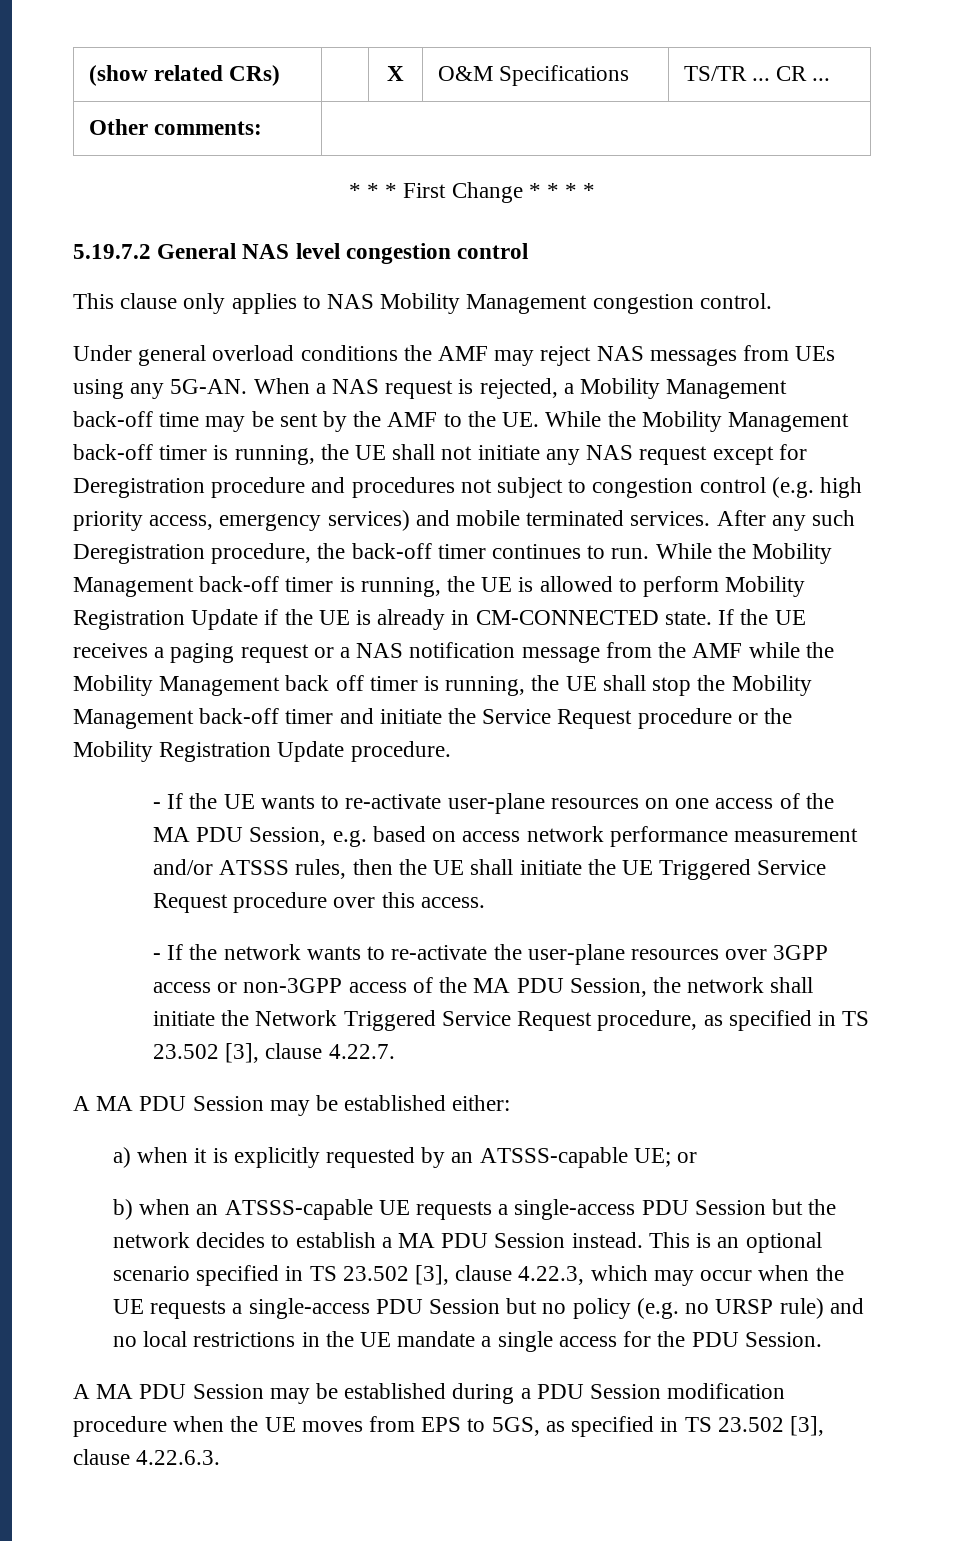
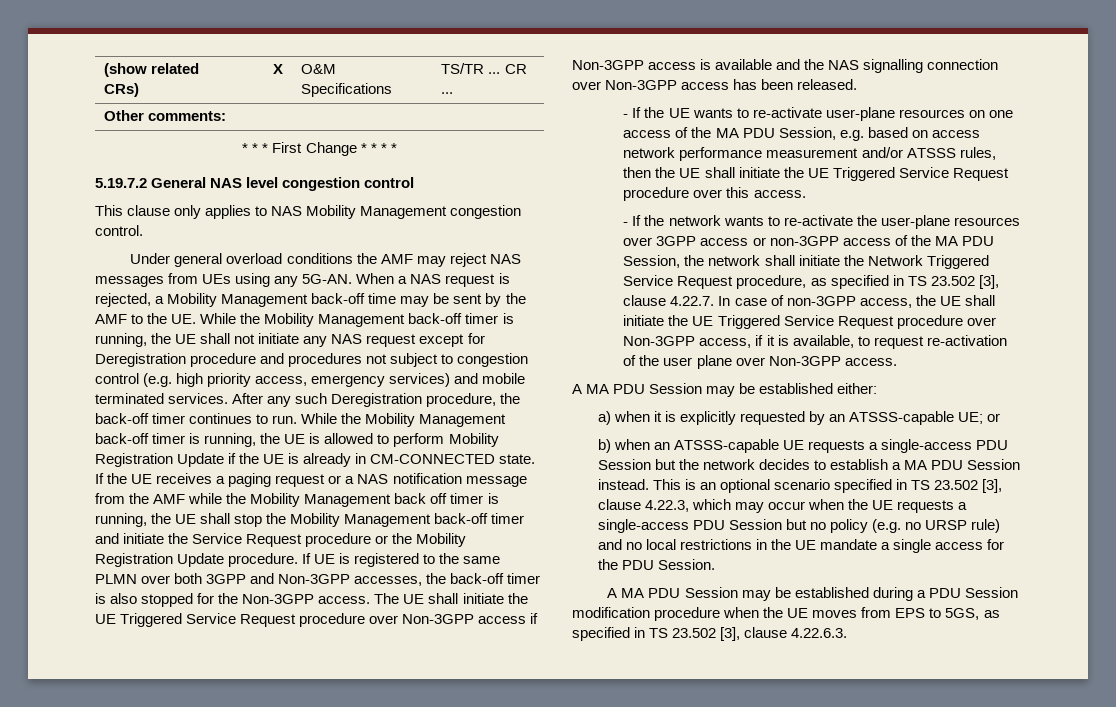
+ If UE is registered to the same PLMN over both 3GPP and Non-3GPP accesses, the back-off timer is also stopped for the Non-3GPP access. The UE shall initiate the UE Triggered Service Request procedure over Non-3GPP access if Non-3GPP access is available and the NAS signalling connection over Non-3GPP access has been released.
- - If the network wants to re-activate the user-plane resources over 3GPP access or non-3GPP access of the MA PDU Session, the network shall initiate the Network Triggered Service Request procedure, as specified in TS 23.502 [3], clause 4.22.7.
+ - If the network wants to re-activate the user-plane resources over 3GPP access or non-3GPP access of the MA PDU Session, the network shall initiate the Network Triggered Service Request procedure, as specified in TS 23.502 [3], clause 4.22.7. In case of non-3GPP access, the UE shall initiate the UE Triggered Service Request procedure over Non-3GPP access, if it is available, to request re-activation of the user plane over Non-3GPP access.

